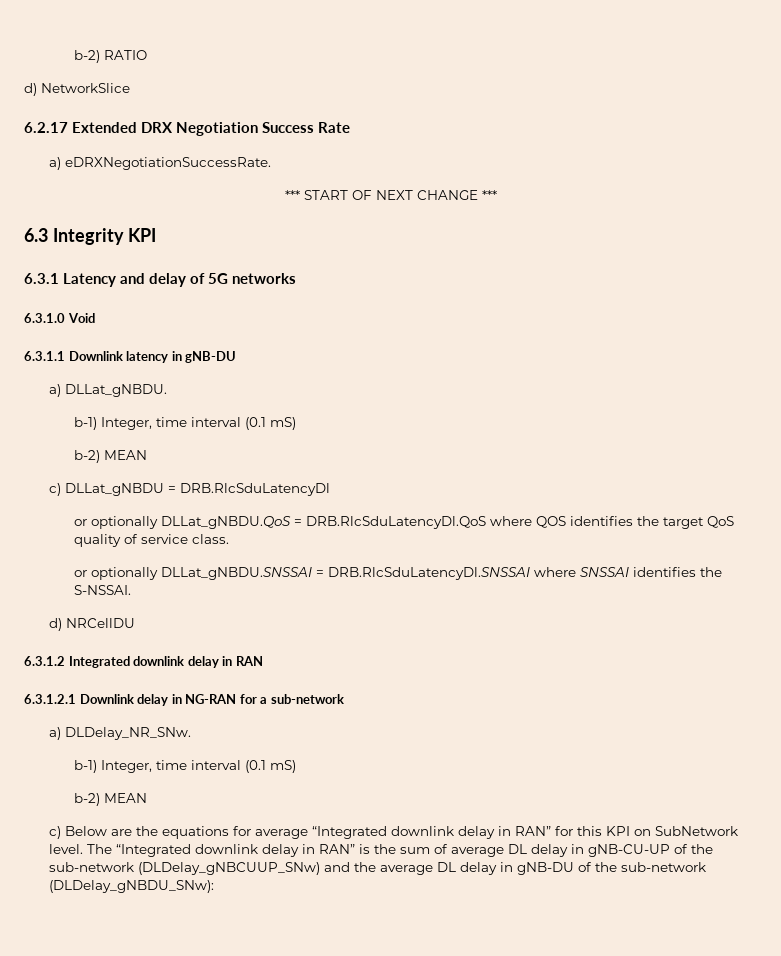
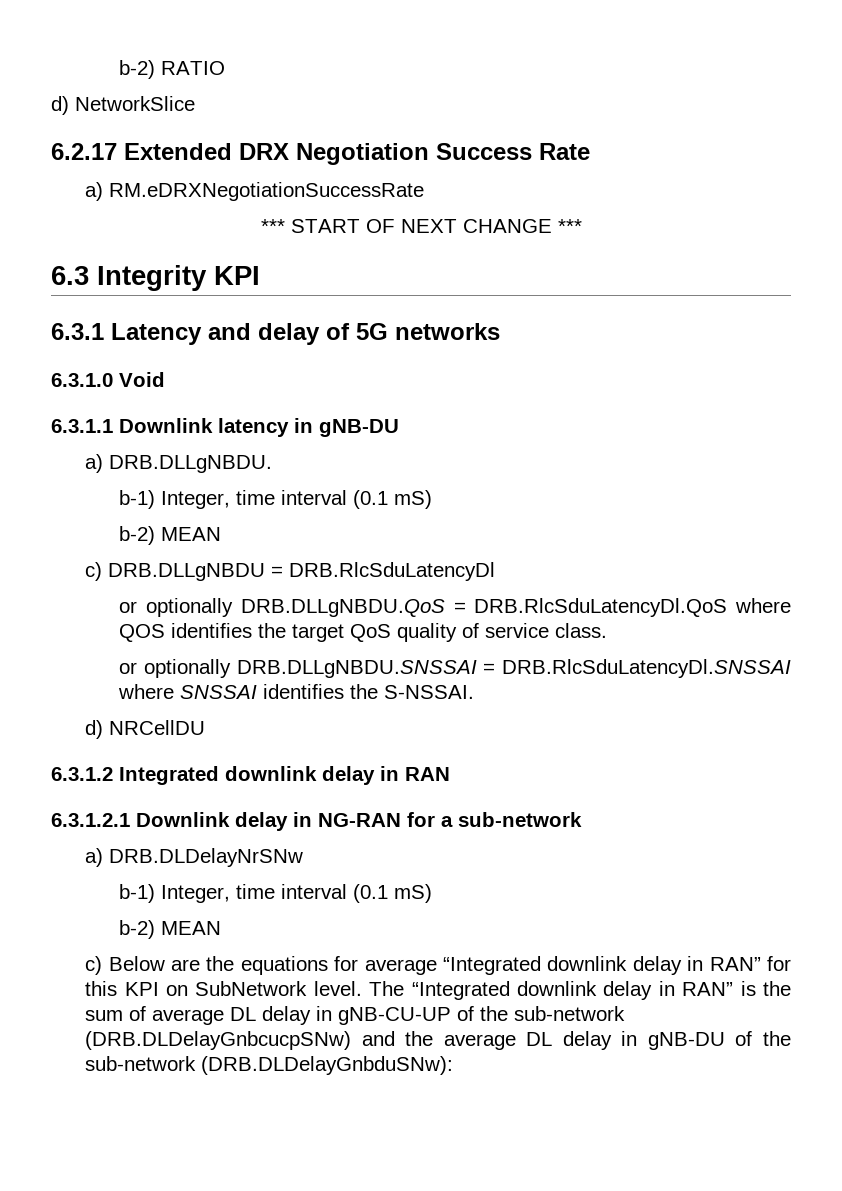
- a) eDRXNegotiationSuccessRate.
+ a) RM.eDRXNegotiationSuccessRate
- a) DLLat_gNBDU.
+ a) DRB.DLLgNBDU.
  b-1) Integer, time interval (0.1 mS)
  b-2) MEAN
- c) DLLat_gNBDU = DRB.RlcSduLatencyDl
+ c) DRB.DLLgNBDU = DRB.RlcSduLatencyDl
- or optionally DLLat_gNBDU.QoS = DRB.RlcSduLatencyDl.QoS where QOS identifies the target QoS quality of service class.
+ or optionally DRB.DLLgNBDU.QoS = DRB.RlcSduLatencyDl.QoS where QOS identifies the target QoS quality of service class.
- or optionally DLLat_gNBDU.SNSSAI = DRB.RlcSduLatencyDl.SNSSAI where SNSSAI identifies the S-NSSAI.
+ or optionally DRB.DLLgNBDU.SNSSAI = DRB.RlcSduLatencyDl.SNSSAI where SNSSAI identifies the S-NSSAI.
- a) DLDelay_NR_SNw.
+ a) DRB.DLDelayNrSNw
- The “Integrated downlink delay in RAN” is the sum of average DL delay in gNB-CU-UP of the sub-network (DLDelay_gNBCUUP_SNw) and the average DL delay in gNB-DU of the sub-network (DLDelay_gNBDU_SNw):
+ The “Integrated downlink delay in RAN” is the sum of average DL delay in gNB-CU-UP of the sub-network (DRB.DLDelayGnbcucpSNw) and the average DL delay in gNB-DU of the sub-network (DRB.DLDelayGnbduSNw):

